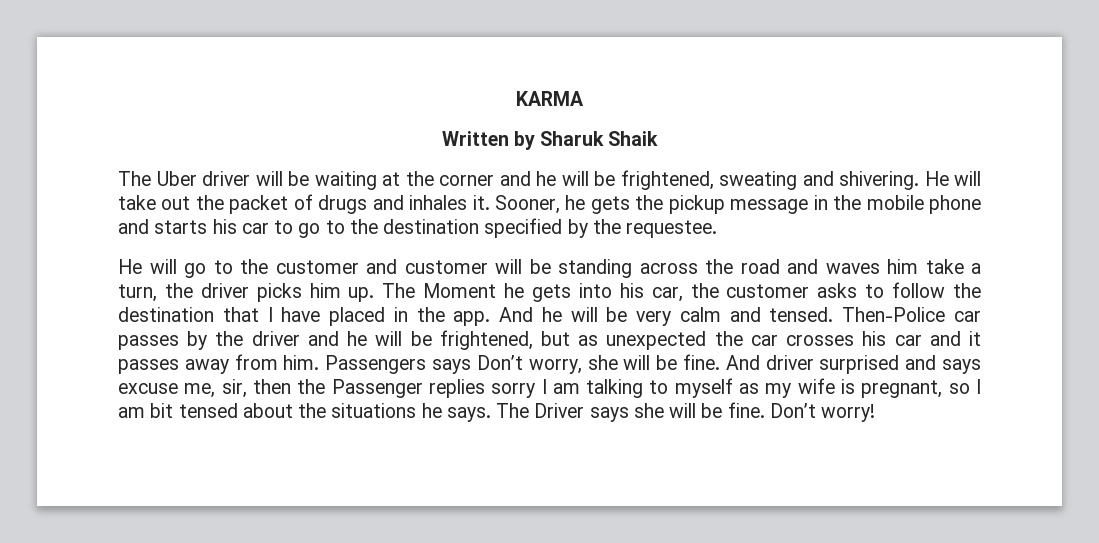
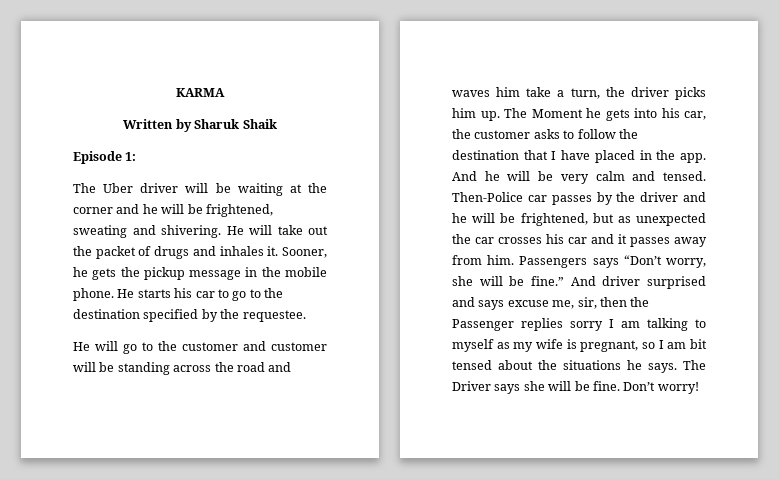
+ Episode 1:
- Sooner, he gets the pickup message in the mobile phone and starts his car to go to the destination specified by the requestee.
+ Sooner, he gets the pickup message in the mobile phone. He starts his car to go to the destination specified by the requestee.
- Passengers says Don’t worry, she will be fine.
+ Passengers says “Don’t worry, she will be fine.”

